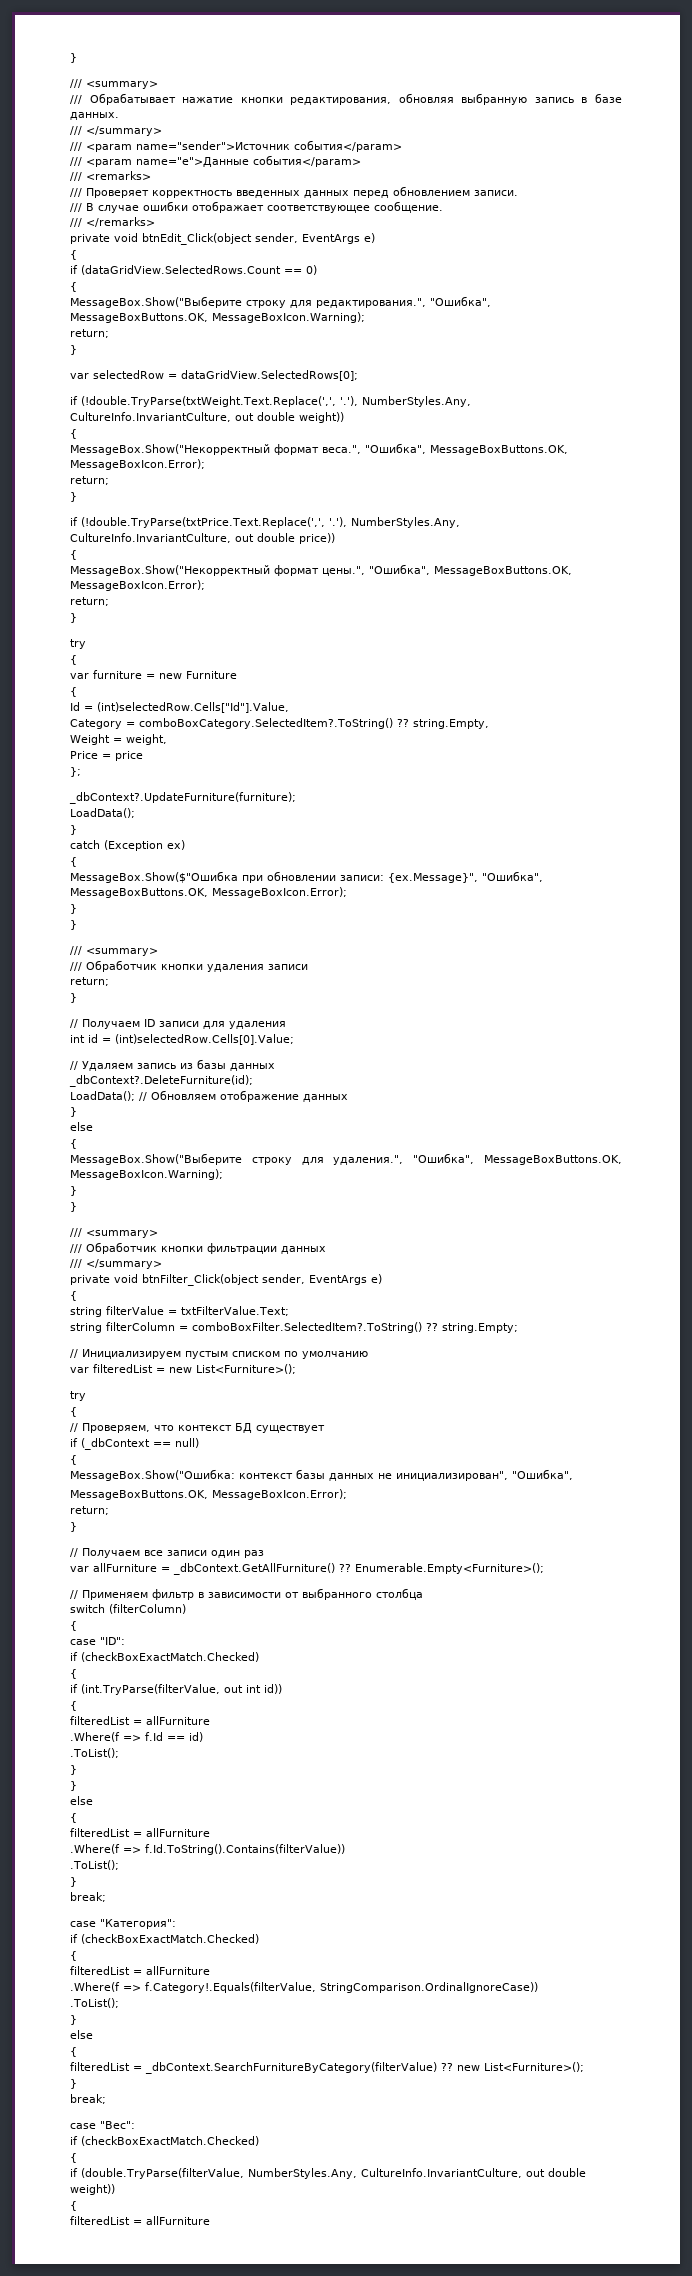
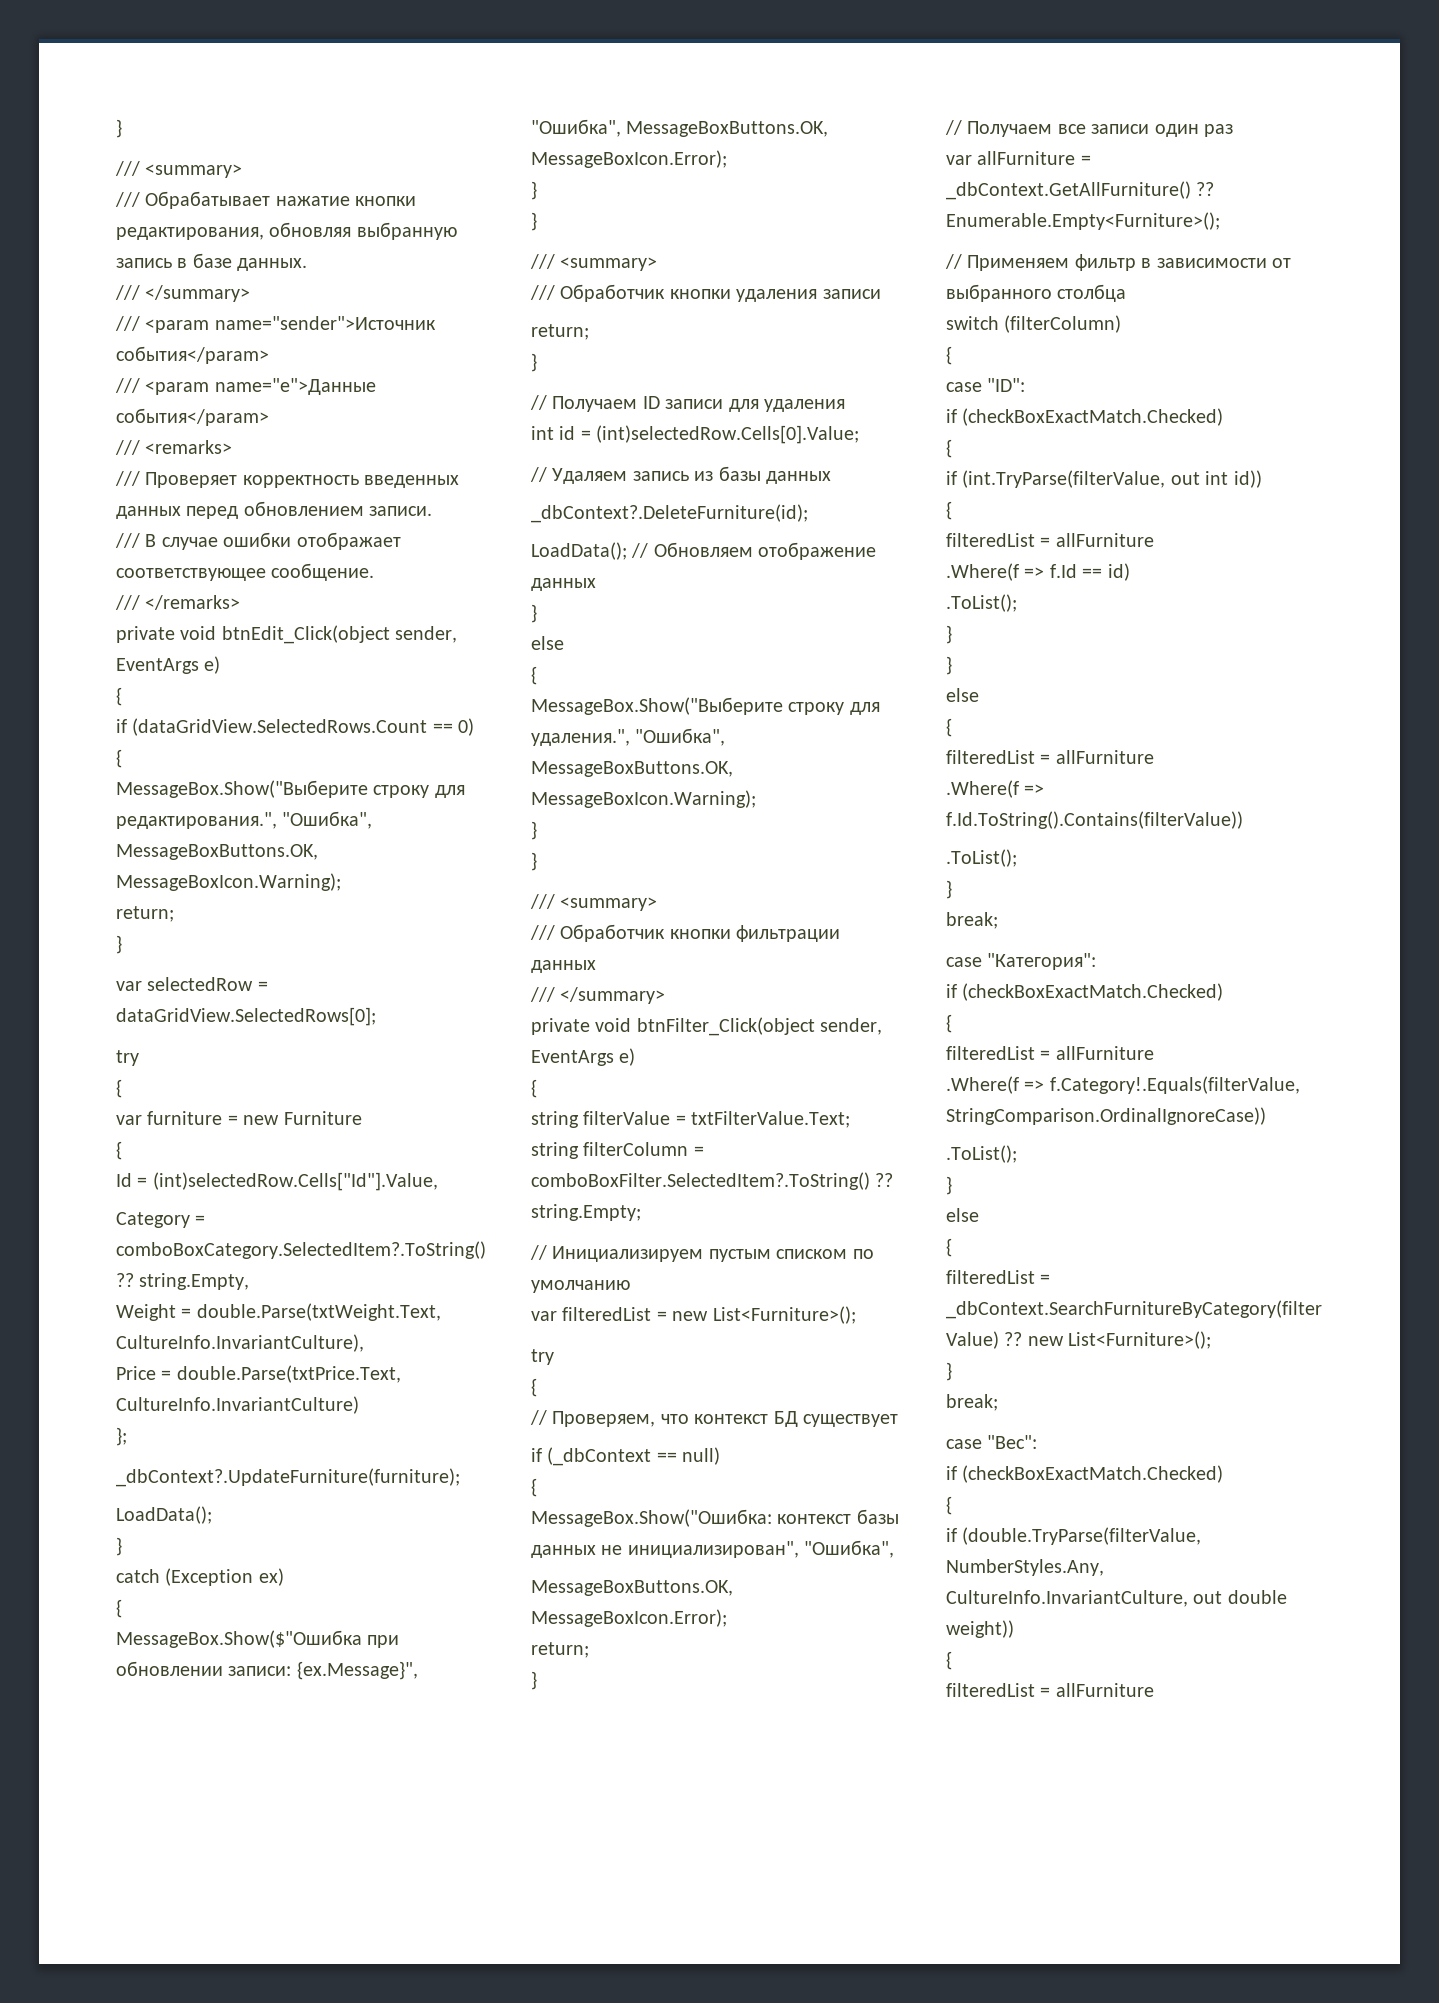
- if (!double.TryParse(txtWeight.Text.Replace(',', '.'), NumberStyles.Any, CultureInfo.InvariantCulture, out double weight))
- {
- MessageBox.Show("Некорректный формат веса.", "Ошибка", MessageBoxButtons.OK, MessageBoxIcon.Error);
- return;
- }
- if (!double.TryParse(txtPrice.Text.Replace(',', '.'), NumberStyles.Any, CultureInfo.InvariantCulture, out double price))
- {
- MessageBox.Show("Некорректный формат цены.", "Ошибка", MessageBoxButtons.OK, MessageBoxIcon.Error);
- return;
- }
- Weight = weight,
+ Weight = double.Parse(txtWeight.Text, CultureInfo.InvariantCulture),
- Price = price
+ Price = double.Parse(txtPrice.Text, CultureInfo.InvariantCulture)

